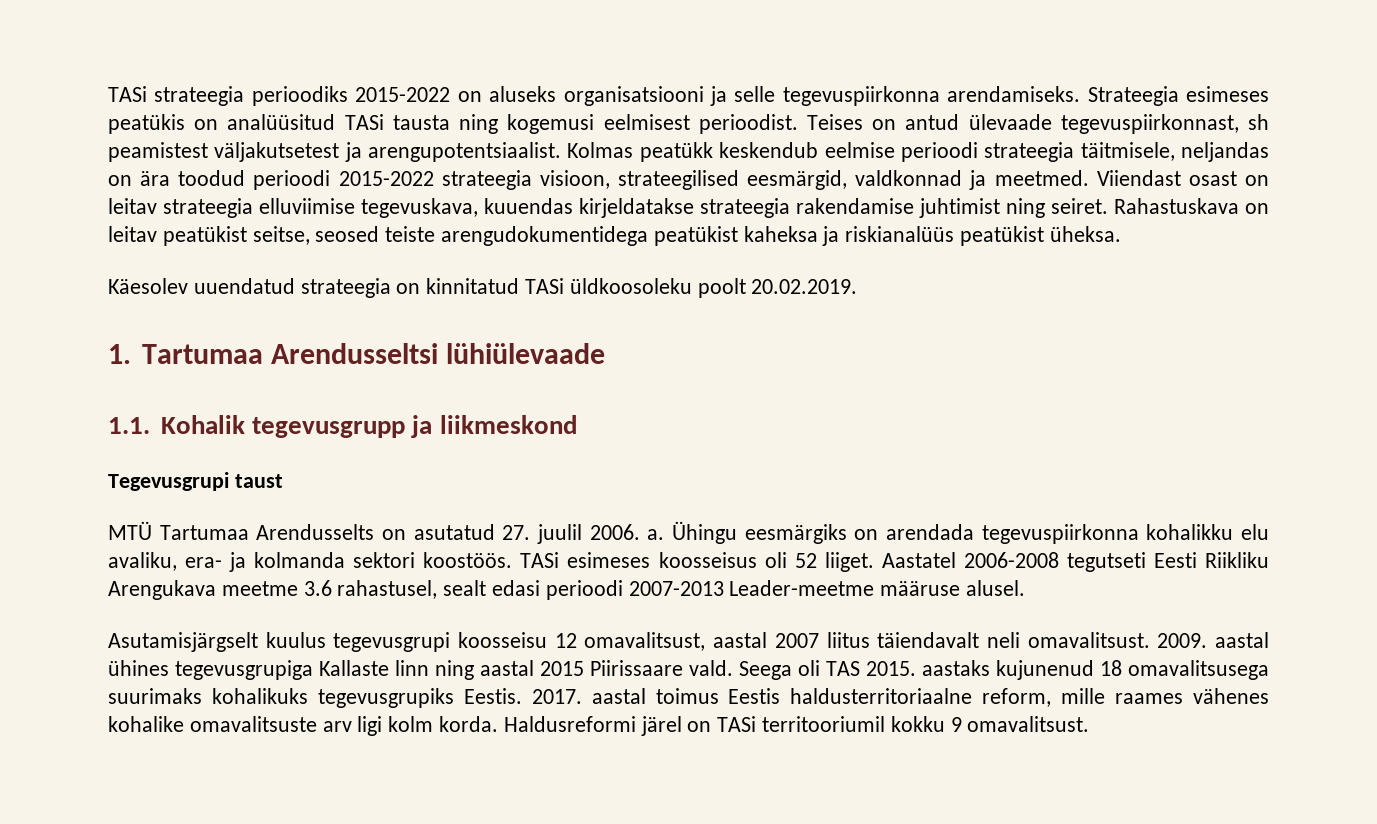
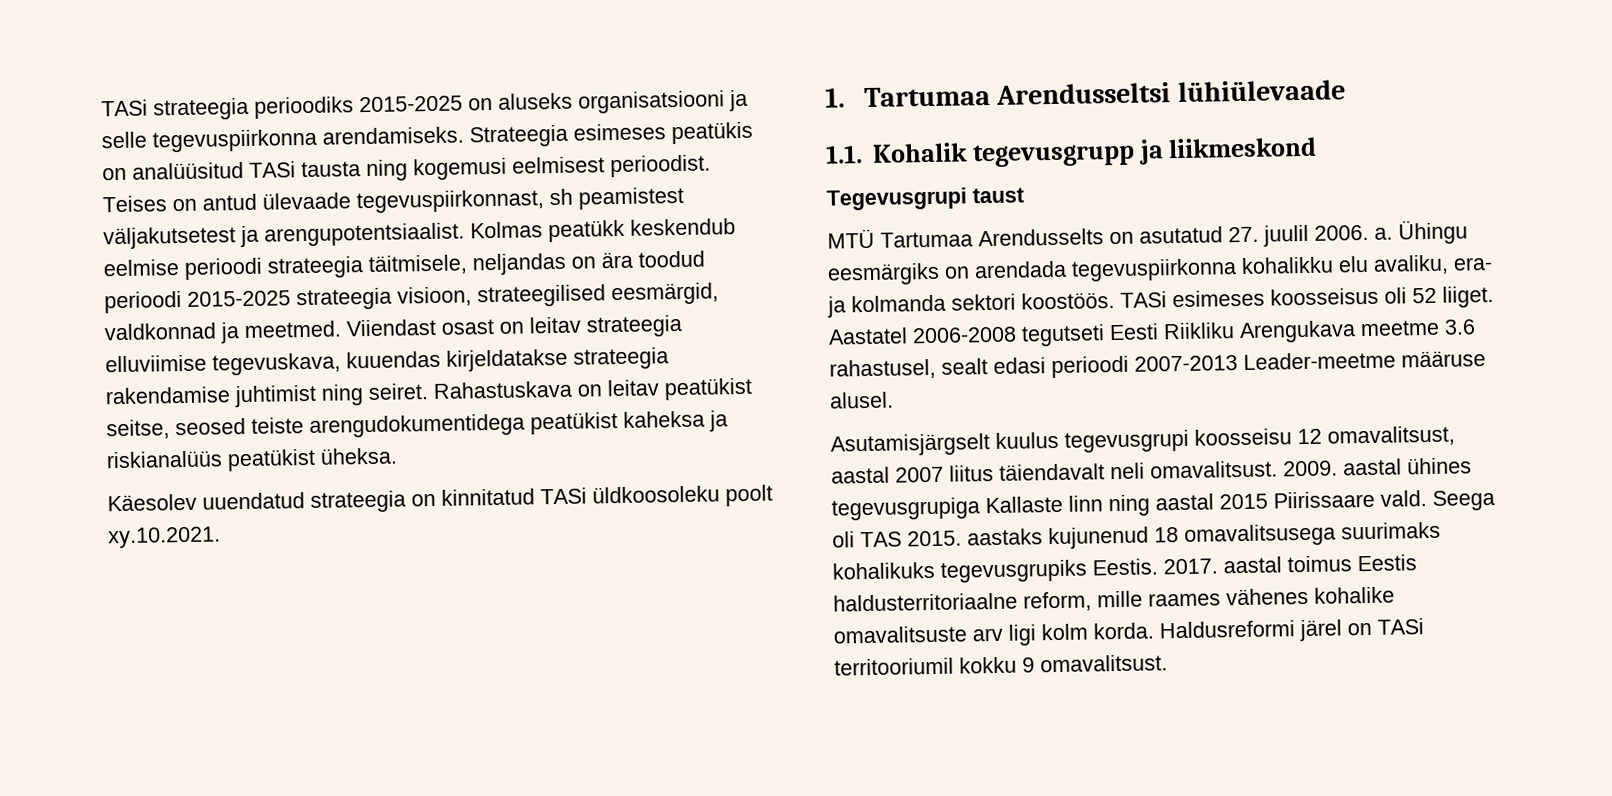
- TASi strateegia perioodiks 2015-2022 on aluseks organisatsiooni ja selle tegevuspiirkonna arendamiseks.
+ TASi strateegia perioodiks 2015-2025 on aluseks organisatsiooni ja selle tegevuspiirkonna arendamiseks.
- Kolmas peatükk keskendub eelmise perioodi strateegia täitmisele, neljandas on ära toodud perioodi 2015-2022 strateegia visioon, strateegilised eesmärgid, valdkonnad ja meetmed.
+ Kolmas peatükk keskendub eelmise perioodi strateegia täitmisele, neljandas on ära toodud perioodi 2015-2025 strateegia visioon, strateegilised eesmärgid, valdkonnad ja meetmed.
- Käesolev uuendatud strateegia on kinnitatud TASi üldkoosoleku poolt 20.02.2019.
+ Käesolev uuendatud strateegia on kinnitatud TASi üldkoosoleku poolt xy.10.2021.

